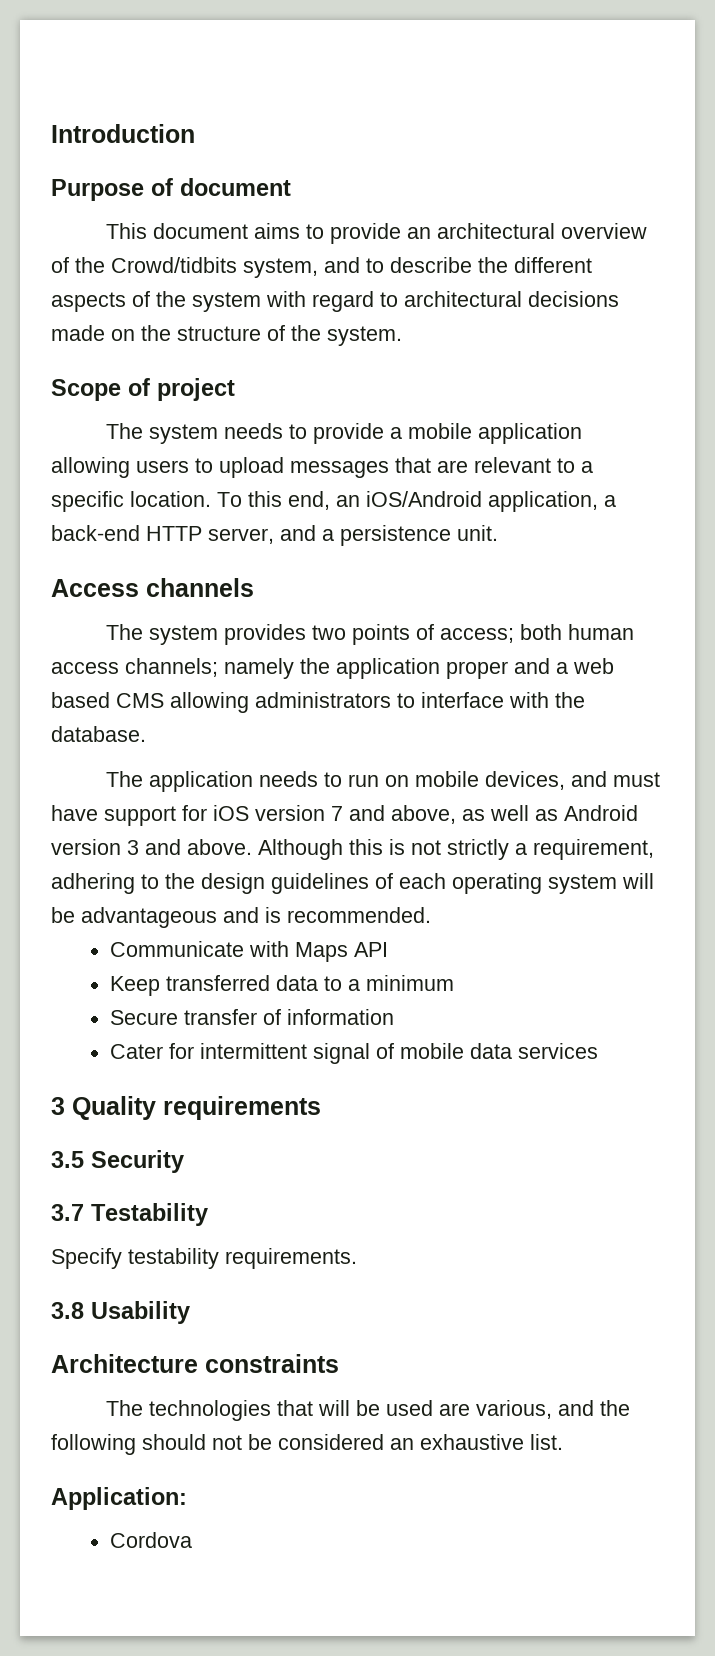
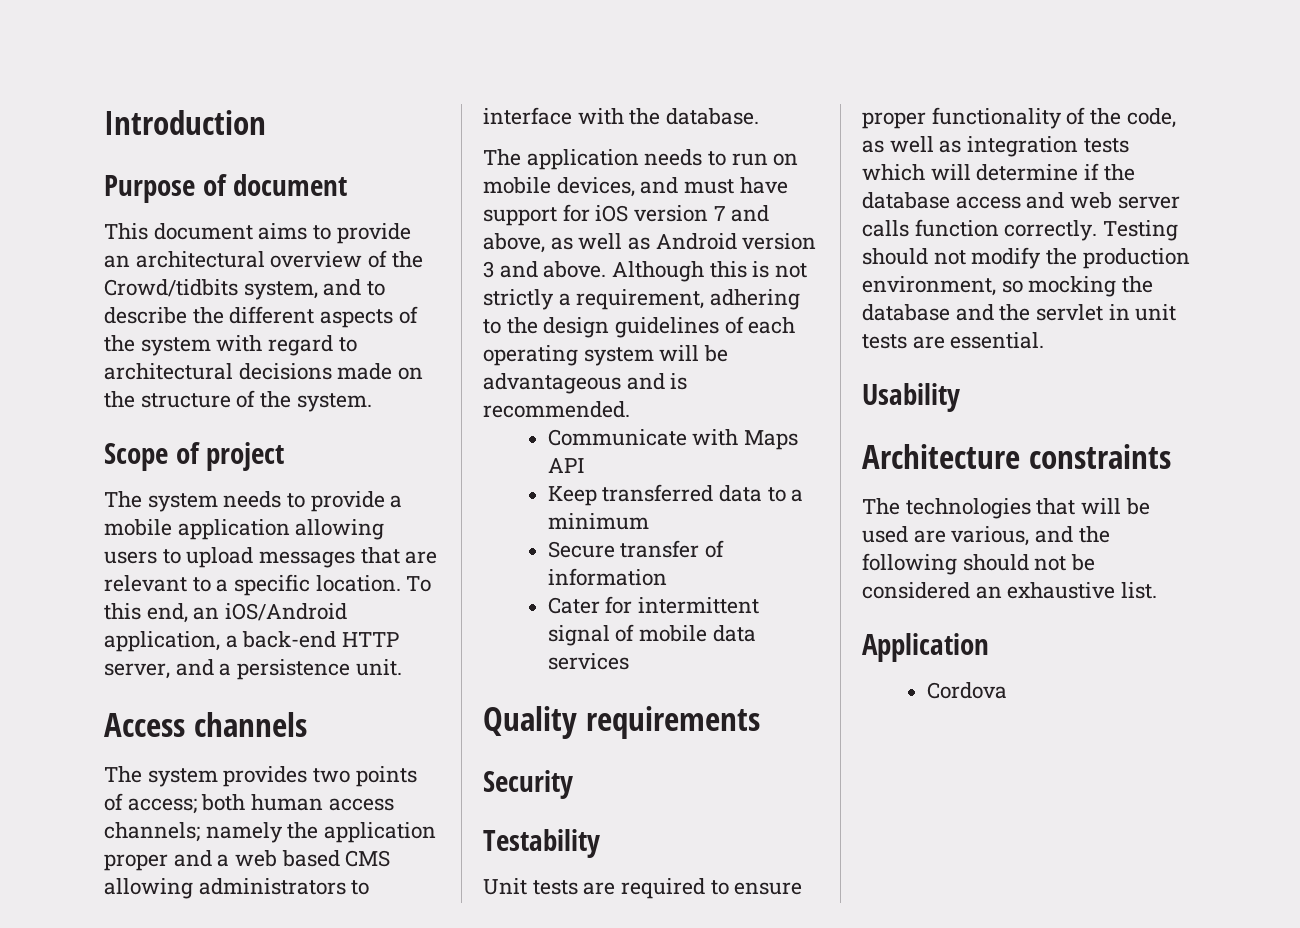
- 3 Quality requirements
+ Quality requirements
- 3.5 Security
+ Security
- 3.7 Testability
+ Testability
- Specify testability requirements.
- 3.8 Usability
+ Unit tests are required to ensure proper functionality of the code, as well as integration tests which will determine if the database access and web server calls function correctly. Testing should not modify the production environment, so mocking the database and the servlet in unit tests are essential.
+ Usability
- Application:
+ Application

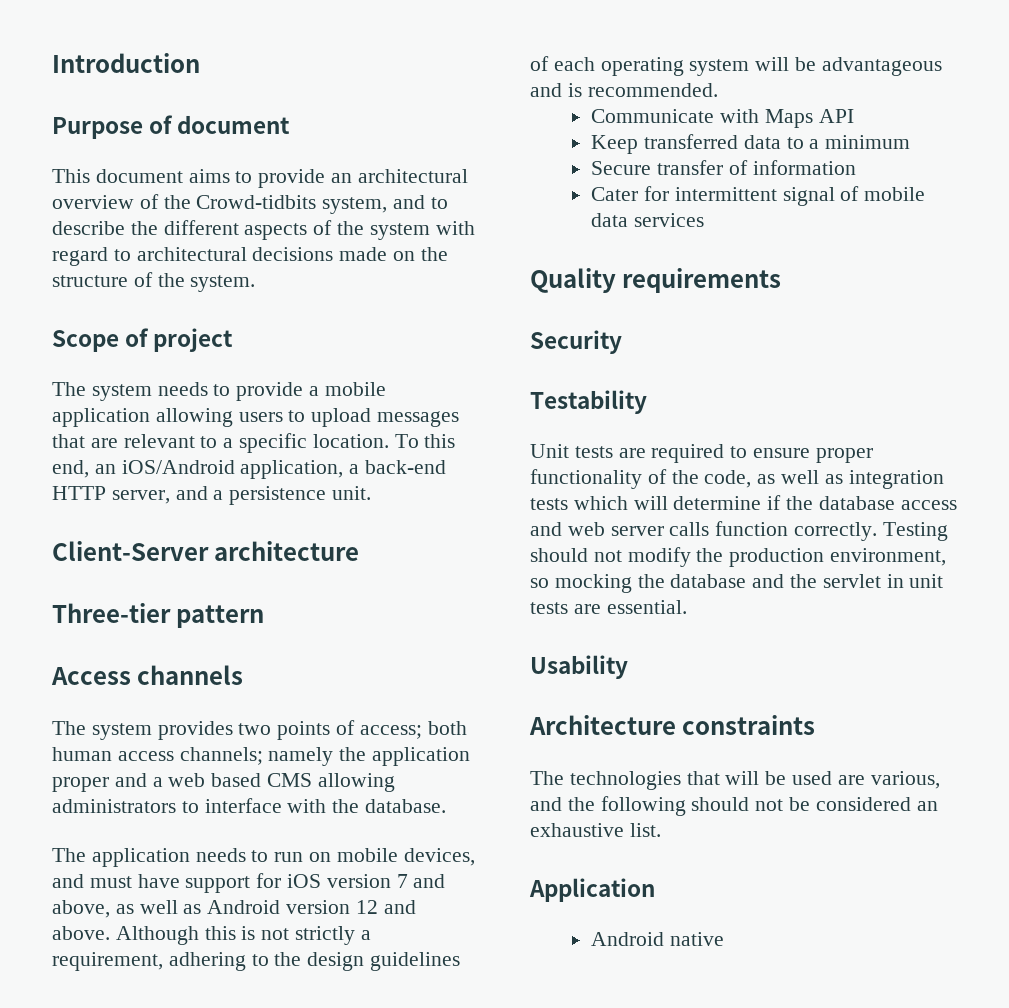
- This document aims to provide an architectural overview of the Crowd/tidbits system, and to describe the different aspects of the system with regard to architectural decisions made on the structure of the system.
+ This document aims to provide an architectural overview of the Crowd-tidbits system, and to describe the different aspects of the system with regard to architectural decisions made on the structure of the system.
+ Client-Server architecture
+ Three-tier pattern
- The application needs to run on mobile devices, and must have support for iOS version 7 and above, as well as Android version 3 and above.
+ The application needs to run on mobile devices, and must have support for iOS version 7 and above, as well as Android version 12 and above.
- Cordova
+ Android native

